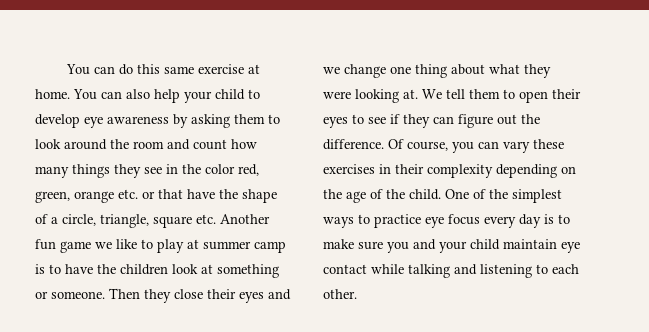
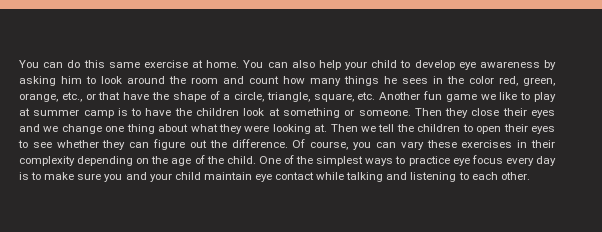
- You can also help your child to develop eye awareness by asking them to look around the room and count how many things they see in the color red, green, orange etc. or that have the shape of a circle, triangle, square etc. Another fun game we like to play at summer camp is to have the children look at something or someone.
+ You can also help your child to develop eye awareness by asking him to look around the room and count how many things he sees in the color red, green, orange, etc., or that have the shape of a circle, triangle, square, etc. Another fun game we like to play at summer camp is to have the children look at something or someone.
- We tell them to open their eyes to see if they can figure out the difference.
+ Then we tell the children to open their eyes to see whether they can figure out the difference.

